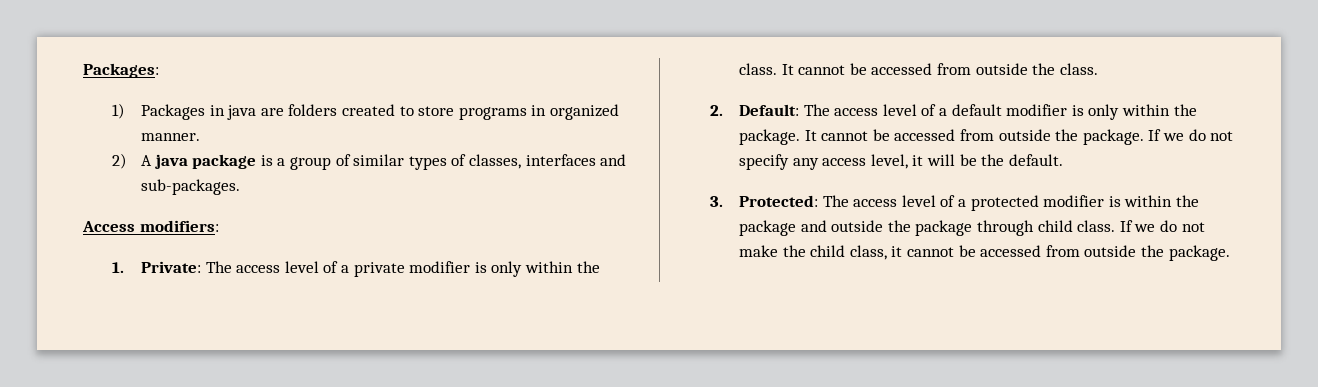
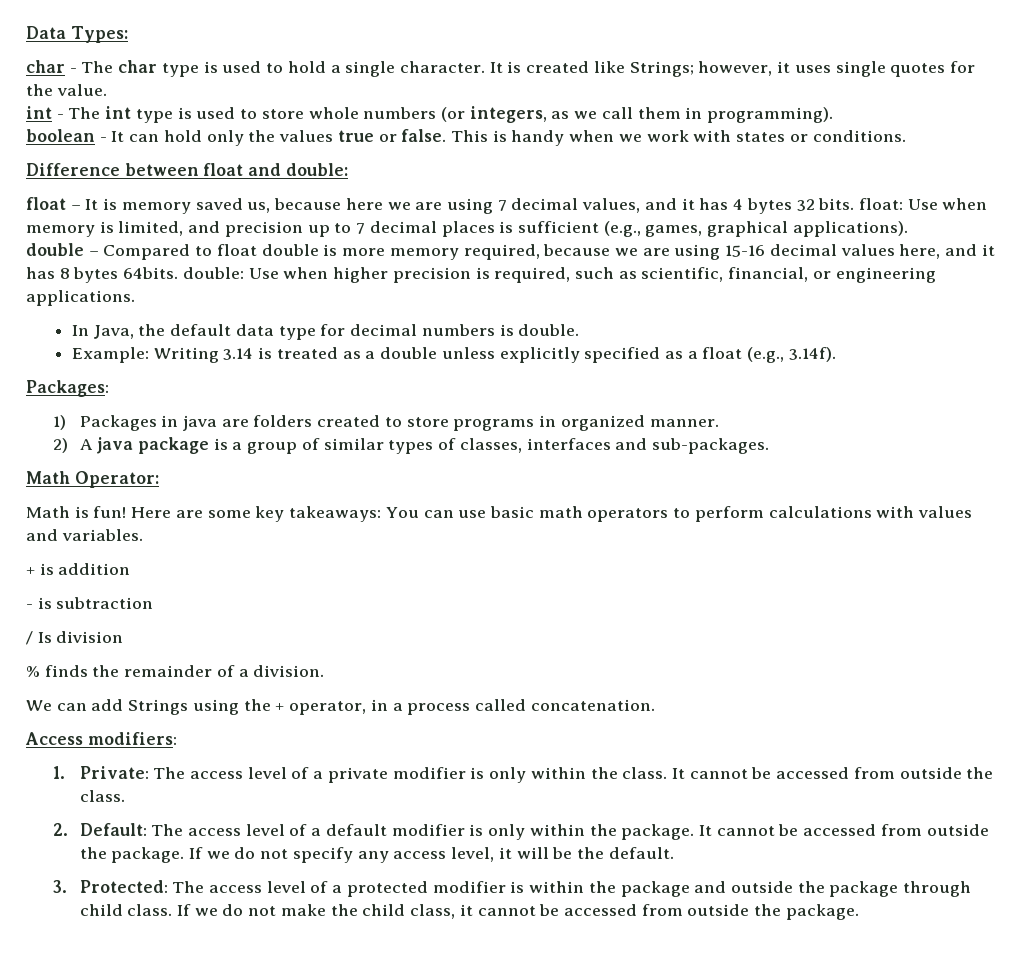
+ Data Types:
+ char - The char type is used to hold a single character. It is created like Strings; however, it uses single quotes for the value.
+ int - The int type is used to store whole numbers (or integers, as we call them in programming).
+ boolean - It can hold only the values true or false. This is handy when we work with states or conditions.
+ Difference between float and double:
+ float – It is memory saved us, because here we are using 7 decimal values, and it has 4 bytes 32 bits. float: Use when memory is limited, and precision up to 7 decimal places is sufficient (e.g., games, graphical applications).
+ double – Compared to float double is more memory required, because we are using 15-16 decimal values here, and it has 8 bytes 64bits. double: Use when higher precision is required, such as scientific, financial, or engineering applications.
+ In Java, the default data type for decimal numbers is double.
+ Example: Writing 3.14 is treated as a double unless explicitly specified as a float (e.g., 3.14f).
+ Math Operator:
+ Math is fun! Here are some key takeaways: You can use basic math operators to perform calculations with values and variables.
+ + is addition
+ - is subtraction
+ / Is division
+ % finds the remainder of a division.
+ We can add Strings using the + operator, in a process called concatenation.

